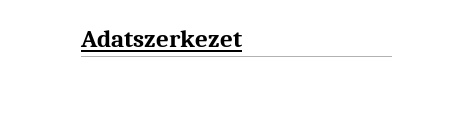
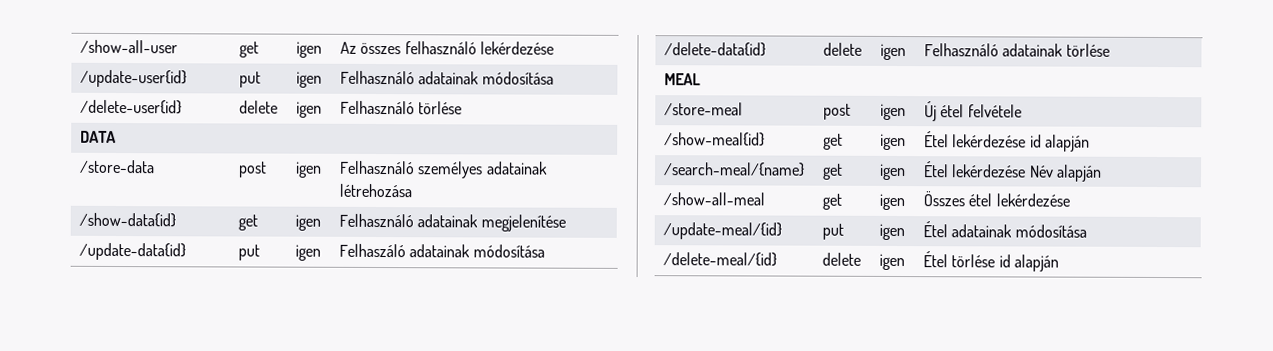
- Adatszerkezet
+ /show-all-user | get | igen | Az összes felhasználó lekérdezése
+ /update-user{id} | put | igen | Felhasználó adatainak módosítása
+ /delete-user{id} | delete | igen | Felhasználó törlése
+ DATA
+ /store-data | post | igen | Felhasználó személyes adatainak létrehozása
+ /show-data{id} | get | igen | Felhasználó adatainak megjelenítése
+ /update-data{id} | put | igen | Felhaszáló adatainak módosítása
+ /delete-data{id} | delete | igen | Felhasználó adatainak törlése
+ MEAL
+ /store-meal | post | igen | Új étel felvétele
+ /show-meal{id} | get | igen | Étel lekérdezése id alapján
+ /search-meal/{name} | get | igen | Étel lekérdezése Név alapján
+ /show-all-meal | get | igen | Összes étel lekérdezése
+ /update-meal/{id} | put | igen | Étel adatainak módosítása
+ /delete-meal/{id} | delete | igen | Étel törlése id alapján

